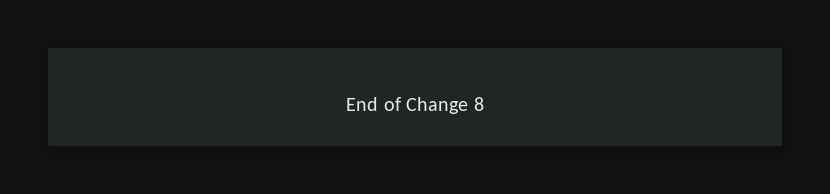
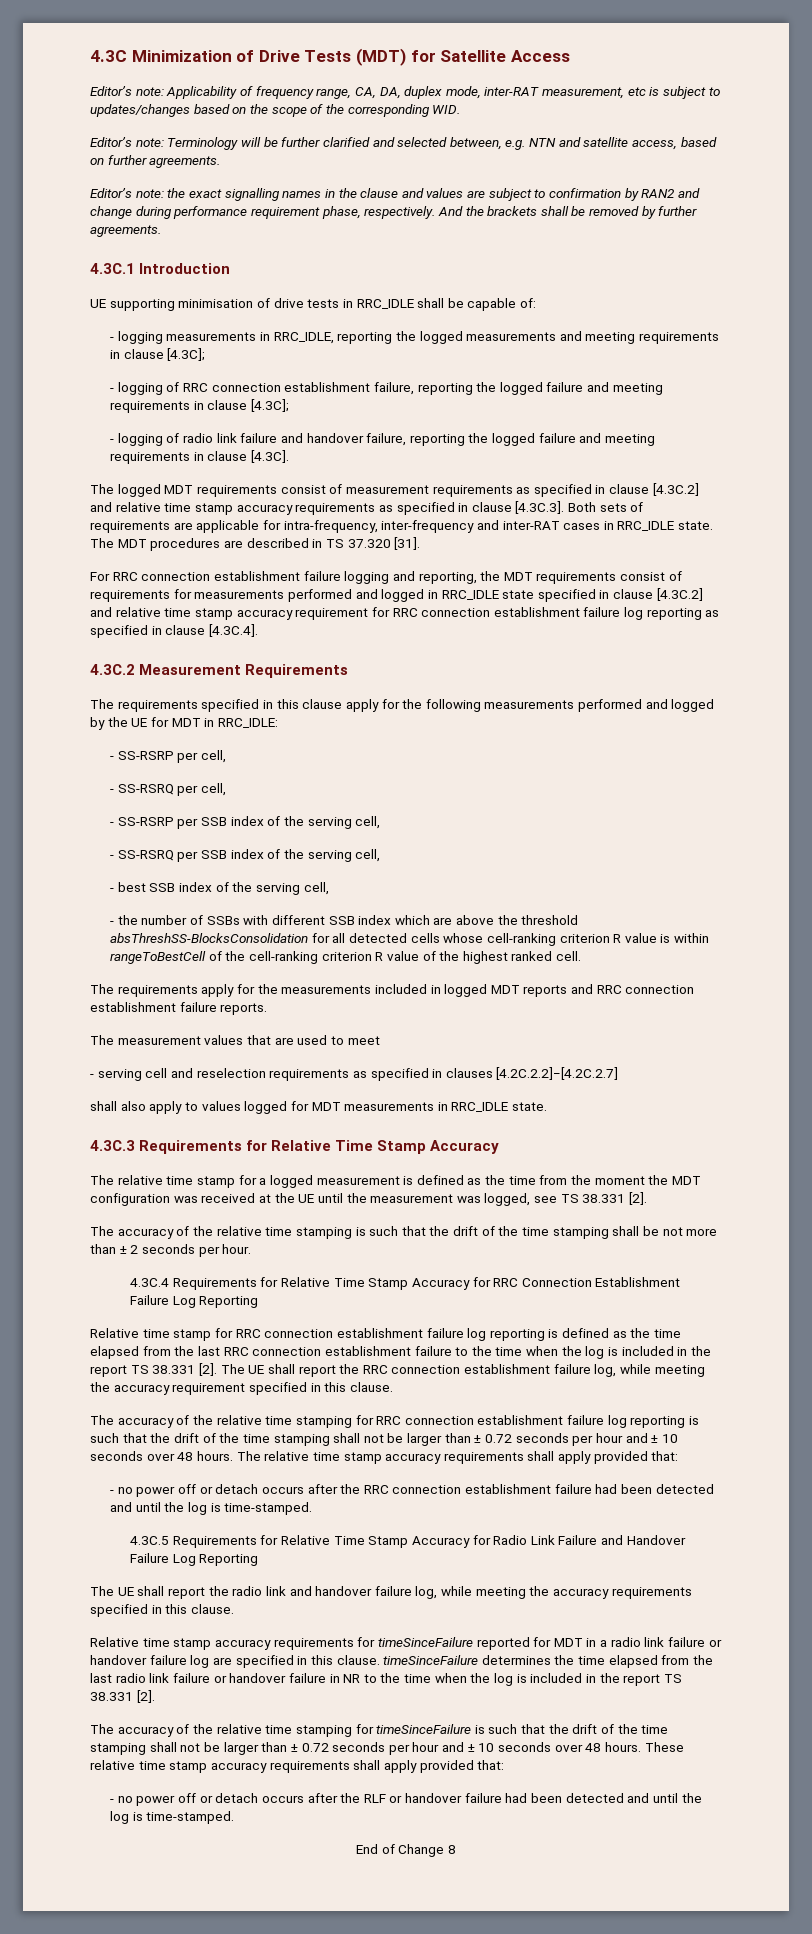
+ 4.3C Minimization of Drive Tests (MDT) for Satellite Access
+ Editor’s note: Applicability of frequency range, CA, DA, duplex mode, inter-RAT measurement, etc is subject to updates/changes based on the scope of the corresponding WID.
+ Editor’s note: Terminology will be further clarified and selected between, e.g. NTN and satellite access, based on further agreements.
+ Editor’s note: the exact signalling names in the clause and values are subject to confirmation by RAN2 and change during performance requirement phase, respectively. And the brackets shall be removed by further agreements.
+ 4.3C.1 Introduction
+ UE supporting minimisation of drive tests in RRC_IDLE shall be capable of:
+ - logging measurements in RRC_IDLE, reporting the logged measurements and meeting requirements in clause [4.3C];
+ - logging of RRC connection establishment failure, reporting the logged failure and meeting requirements in clause [4.3C];
+ - logging of radio link failure and handover failure, reporting the logged failure and meeting requirements in clause [4.3C].
+ The logged MDT requirements consist of measurement requirements as specified in clause [4.3C.2] and relative time stamp accuracy requirements as specified in clause [4.3C.3]. Both sets of requirements are applicable for intra-frequency, inter-frequency and inter-RAT cases in RRC_IDLE state. The MDT procedures are described in TS 37.320 [31].
+ For RRC connection establishment failure logging and reporting, the MDT requirements consist of requirements for measurements performed and logged in RRC_IDLE state specified in clause [4.3C.2] and relative time stamp accuracy requirement for RRC connection establishment failure log reporting as specified in clause [4.3C.4].
+ 4.3C.2 Measurement Requirements
+ The requirements specified in this clause apply for the following measurements performed and logged by the UE for MDT in RRC_IDLE:
+ - SS-RSRP per cell,
+ - SS-RSRQ per cell,
+ - SS-RSRP per SSB index of the serving cell,
+ - SS-RSRQ per SSB index of the serving cell,
+ - best SSB index of the serving cell,
+ - the number of SSBs with different SSB index which are above the threshold absThreshSS-BlocksConsolidation for all detected cells whose cell-ranking criterion R value is within rangeToBestCell of the cell-ranking criterion R value of the highest ranked cell.
+ The requirements apply for the measurements included in logged MDT reports and RRC connection establishment failure reports.
+ The measurement values that are used to meet
+ - serving cell and reselection requirements as specified in clauses [4.2C.2.2]−[4.2C.2.7]
+ shall also apply to values logged for MDT measurements in RRC_IDLE state.
+ 4.3C.3 Requirements for Relative Time Stamp Accuracy
+ The relative time stamp for a logged measurement is defined as the time from the moment the MDT configuration was received at the UE until the measurement was logged, see TS 38.331 [2].
+ The accuracy of the relative time stamping is such that the drift of the time stamping shall be not more than ± 2 seconds per hour.
+ 4.3C.4 Requirements for Relative Time Stamp Accuracy for RRC Connection Establishment Failure Log Reporting
+ Relative time stamp for RRC connection establishment failure log reporting is defined as the time elapsed from the last RRC connection establishment failure to the time when the log is included in the report TS 38.331 [2]. The UE shall report the RRC connection establishment failure log, while meeting the accuracy requirement specified in this clause.
+ The accuracy of the relative time stamping for RRC connection establishment failure log reporting is such that the drift of the time stamping shall not be larger than ± 0.72 seconds per hour and ± 10 seconds over 48 hours. The relative time stamp accuracy requirements shall apply provided that:
+ - no power off or detach occurs after the RRC connection establishment failure had been detected and until the log is time-stamped.
+ 4.3C.5 Requirements for Relative Time Stamp Accuracy for Radio Link Failure and Handover Failure Log Reporting
+ The UE shall report the radio link and handover failure log, while meeting the accuracy requirements specified in this clause.
+ Relative time stamp accuracy requirements for timeSinceFailure reported for MDT in a radio link failure or handover failure log are specified in this clause. timeSinceFailure determines the time elapsed from the last radio link failure or handover failure in NR to the time when the log is included in the report TS 38.331 [2].
+ The accuracy of the relative time stamping for timeSinceFailure is such that the drift of the time stamping shall not be larger than ± 0.72 seconds per hour and ± 10 seconds over 48 hours. These relative time stamp accuracy requirements shall apply provided that:
+ - no power off or detach occurs after the RLF or handover failure had been detected and until the log is time-stamped.

